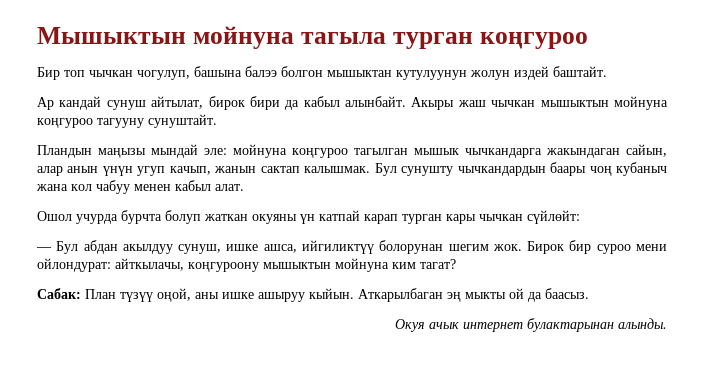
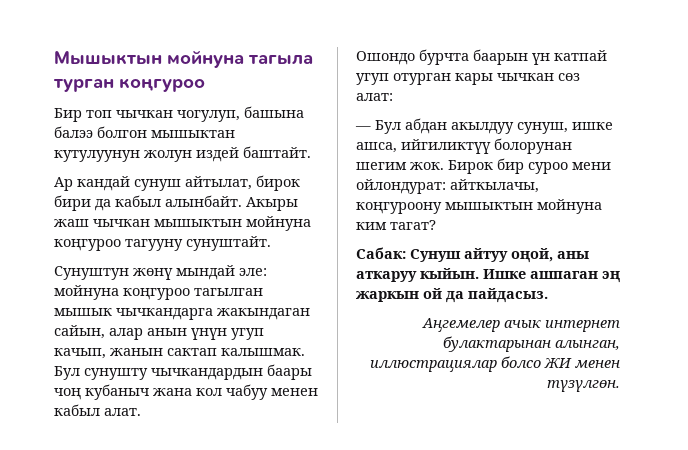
- Пландын маңызы мындай эле: мойнуна коңгуроо тагылган мышык чычкандарга жакындаган сайын, алар анын үнүн угуп качып, жанын сактап калышмак.
+ Сунуштун жөнү мындай эле: мойнуна коңгуроо тагылган мышык чычкандарга жакындаган сайын, алар анын үнүн угуп качып, жанын сактап калышмак.
- Ошол учурда бурчта болуп жаткан окуяны үн катпай карап турган кары чычкан сүйлөйт:
+ Ошондо бурчта баарын үн катпай угуп отурган кары чычкан сөз алат:
- Сабак: План түзүү оңой, аны ишке ашыруу кыйын. Аткарылбаган эң мыкты ой да баасыз.
- Окуя ачык интернет булактарынан алынды.
+ Сабак: Сунуш айтуу оңой, аны аткаруу кыйын. Ишке ашпаган эң жаркын ой да пайдасыз.
+ Аңгемелер ачык интернет булактарынан алынган, иллюстрациялар болсо ЖИ менен түзүлгөн.

